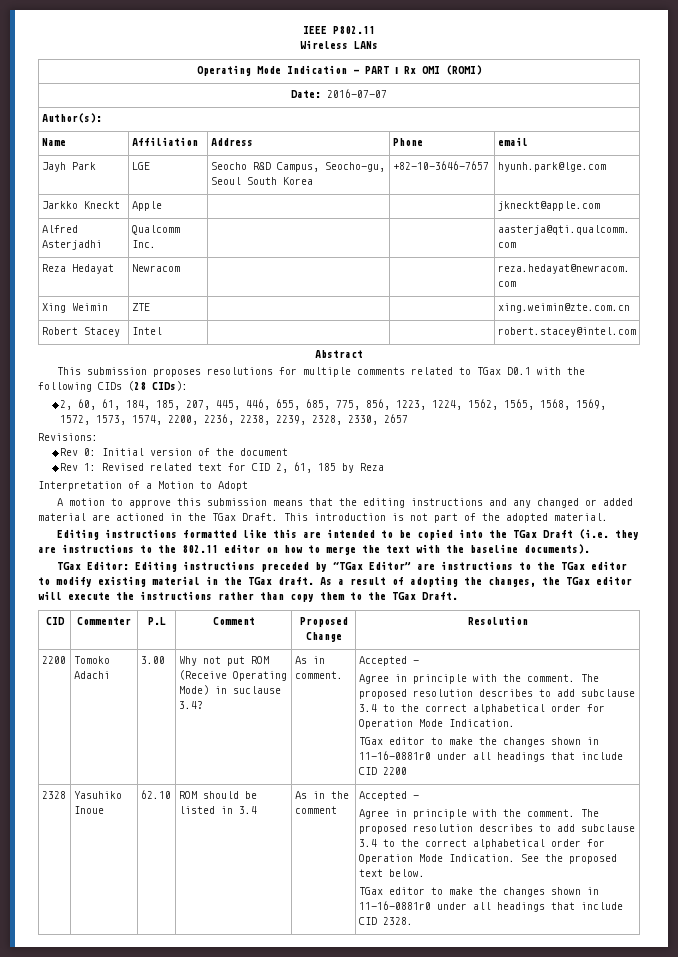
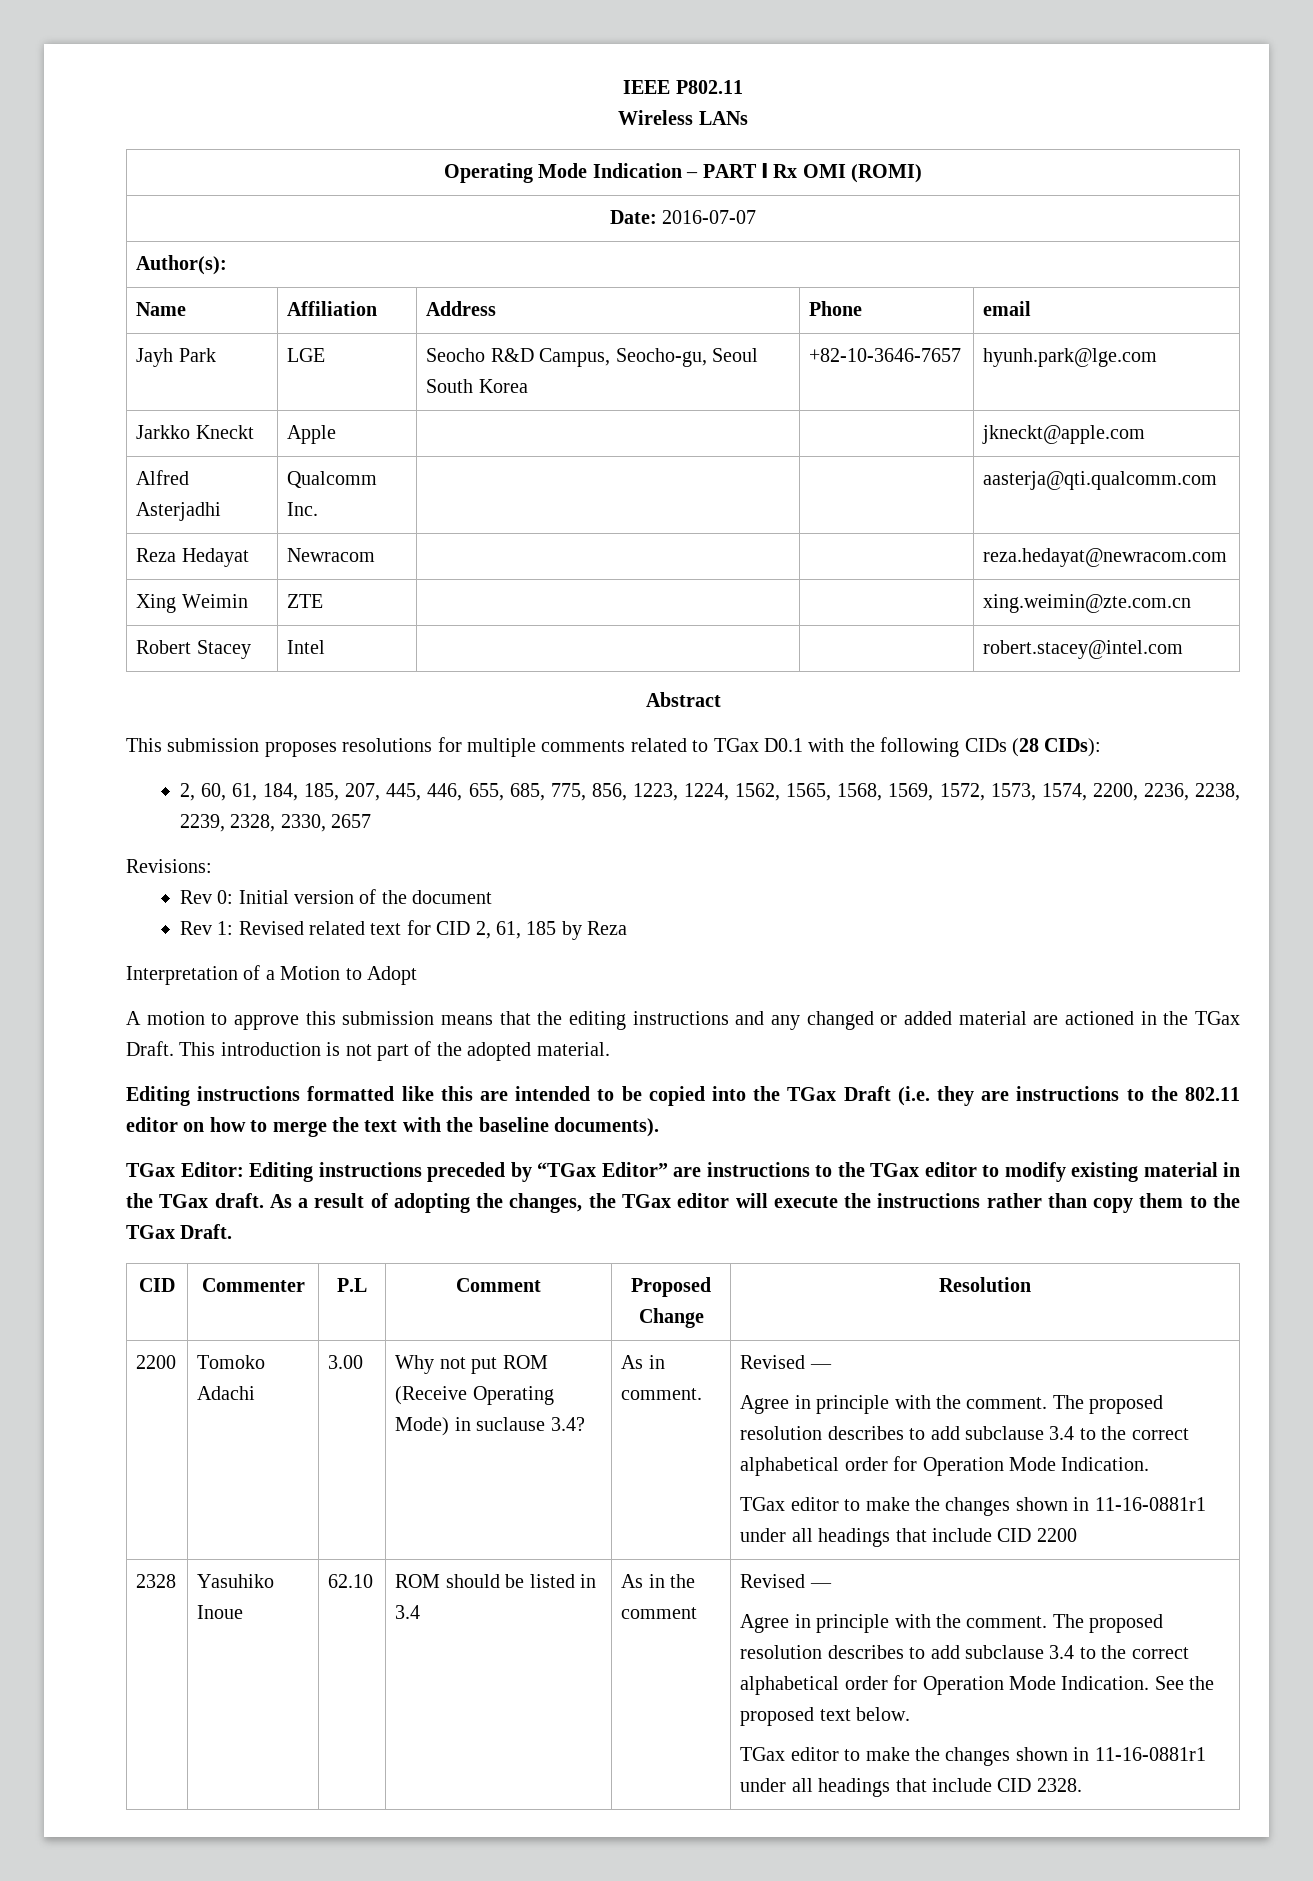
- As in comment. | Accepted —
+ As in comment. | Revised —
- TGax editor to make the changes shown in 11-16-0881r0 under all headings that include CID 2200
+ TGax editor to make the changes shown in 11-16-0881r1 under all headings that include CID 2200
- As in the comment | Accepted —
+ As in the comment | Revised —
- TGax editor to make the changes shown in 11-16-0881r0 under all headings that include CID 2328.
+ TGax editor to make the changes shown in 11-16-0881r1 under all headings that include CID 2328.

